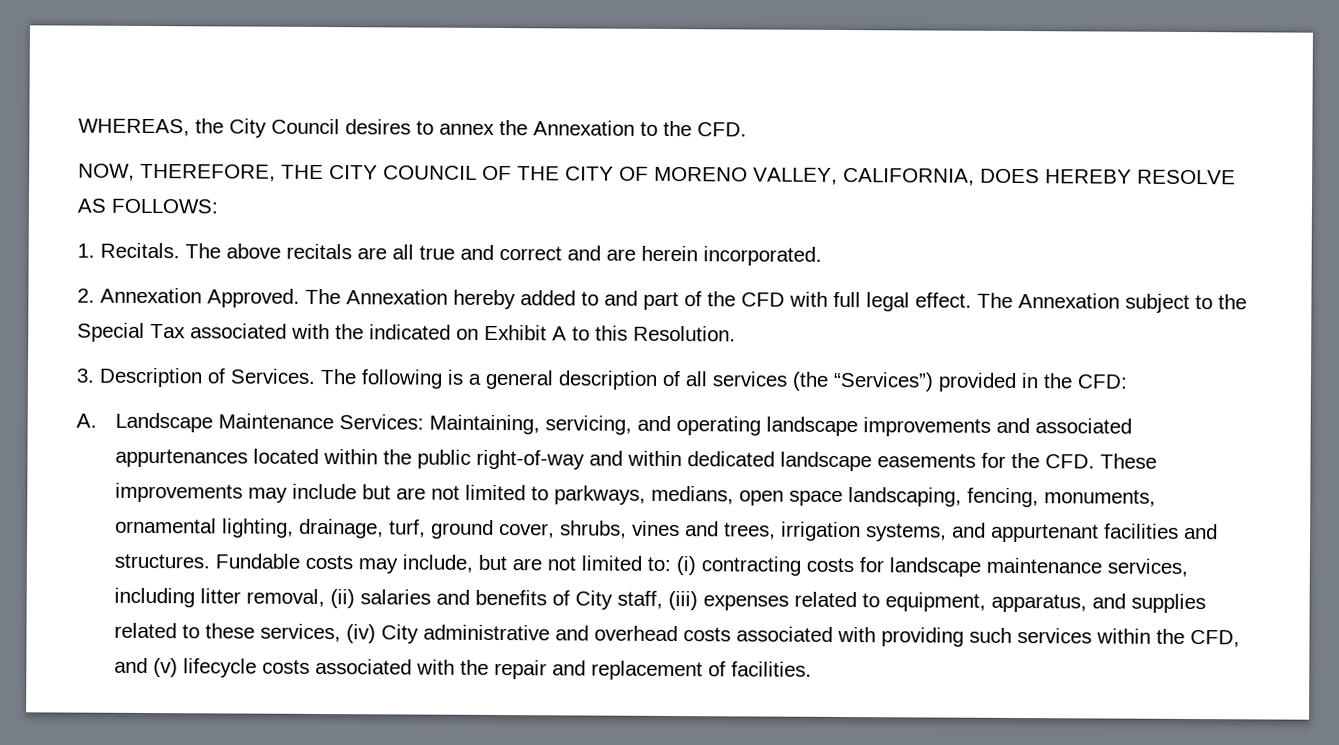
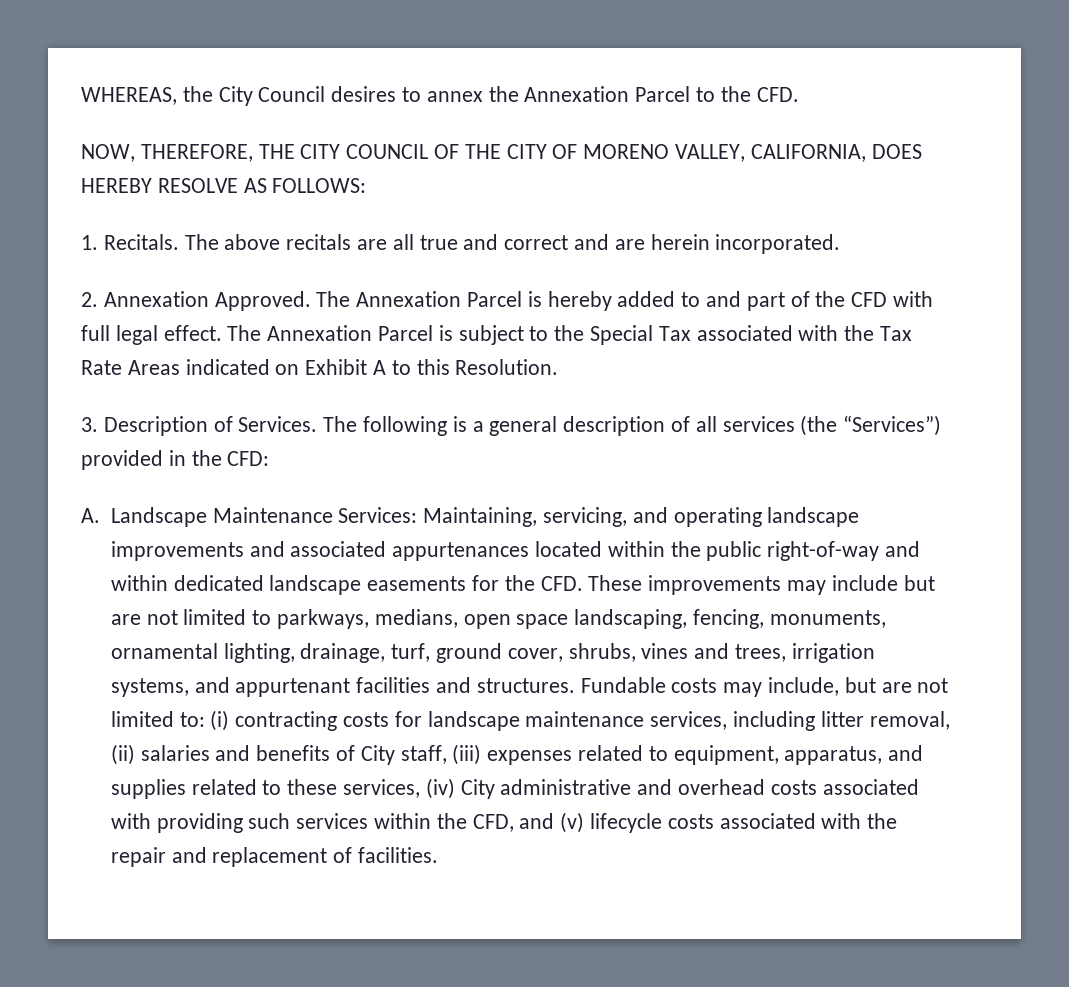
- WHEREAS, the City Council desires to annex the Annexation to the CFD.
+ WHEREAS, the City Council desires to annex the Annexation Parcel to the CFD.
- The Annexation hereby added to and part of the CFD with full legal effect.
+ The Annexation Parcel is hereby added to and part of the CFD with full legal effect.
- The Annexation subject to the Special Tax associated with the indicated on Exhibit A to this Resolution.
+ The Annexation Parcel is subject to the Special Tax associated with the Tax Rate Areas indicated on Exhibit A to this Resolution.

